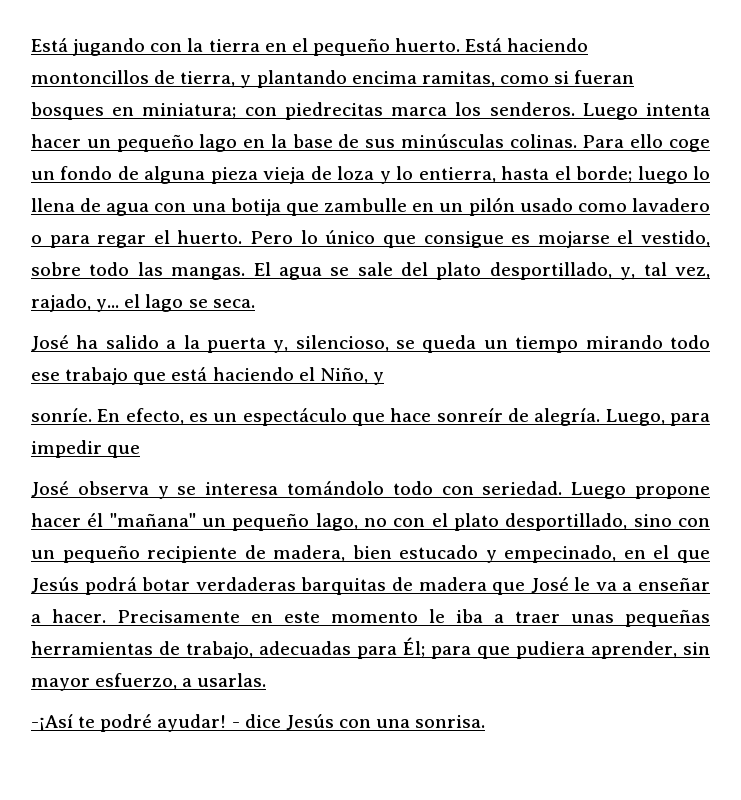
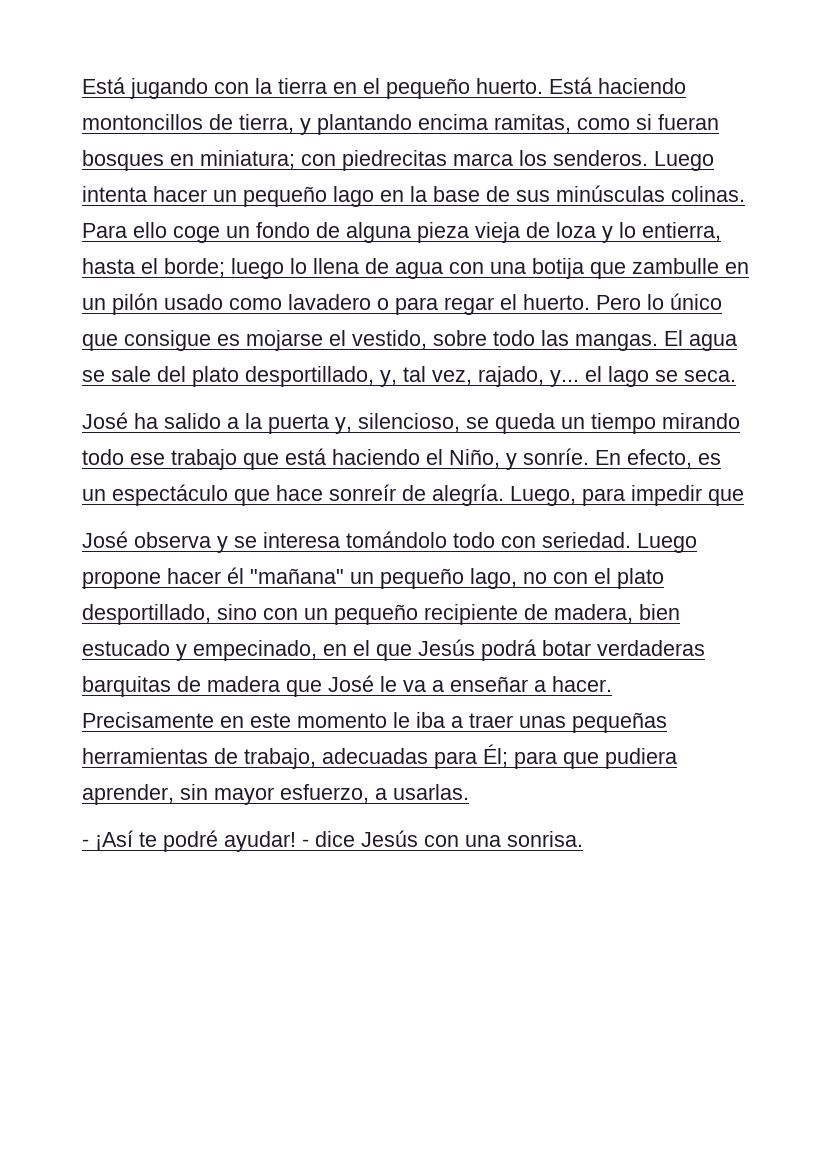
- José ha salido a la puerta y, silencioso, se queda un tiempo mirando todo ese trabajo que está haciendo el Niño, y
- sonríe.
+ José ha salido a la puerta y, silencioso, se queda un tiempo mirando todo ese trabajo que está haciendo el Niño, y sonríe.
- -¡Así te podré ayudar!
+ - ¡Así te podré ayudar!

